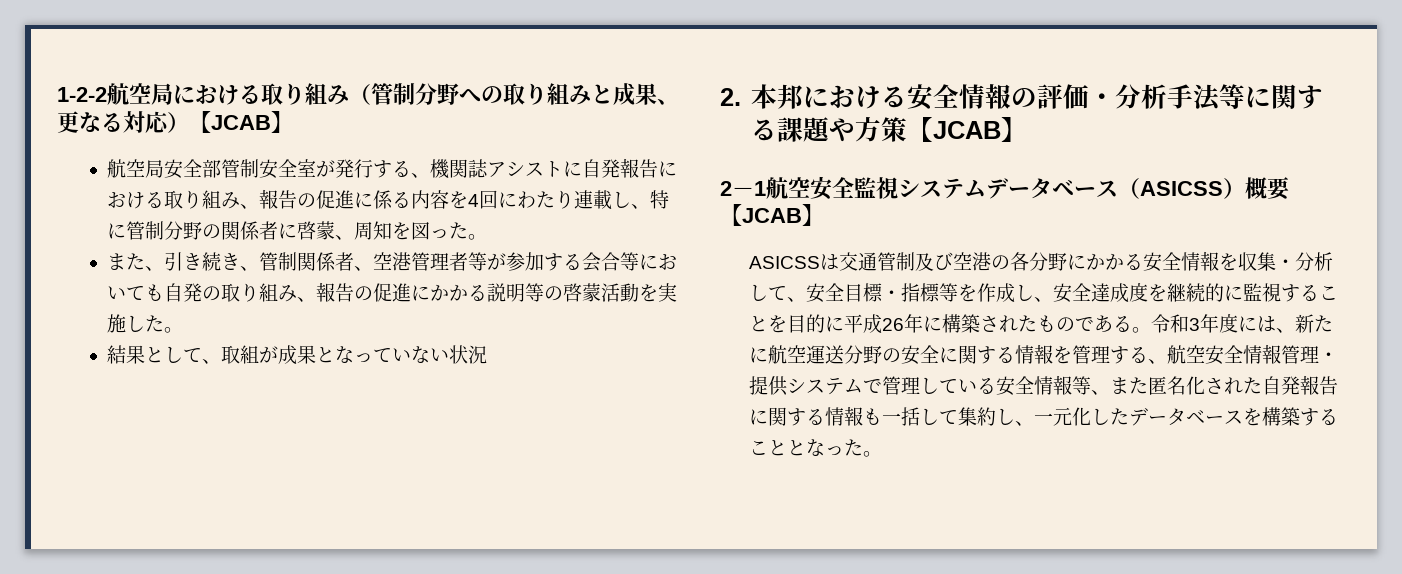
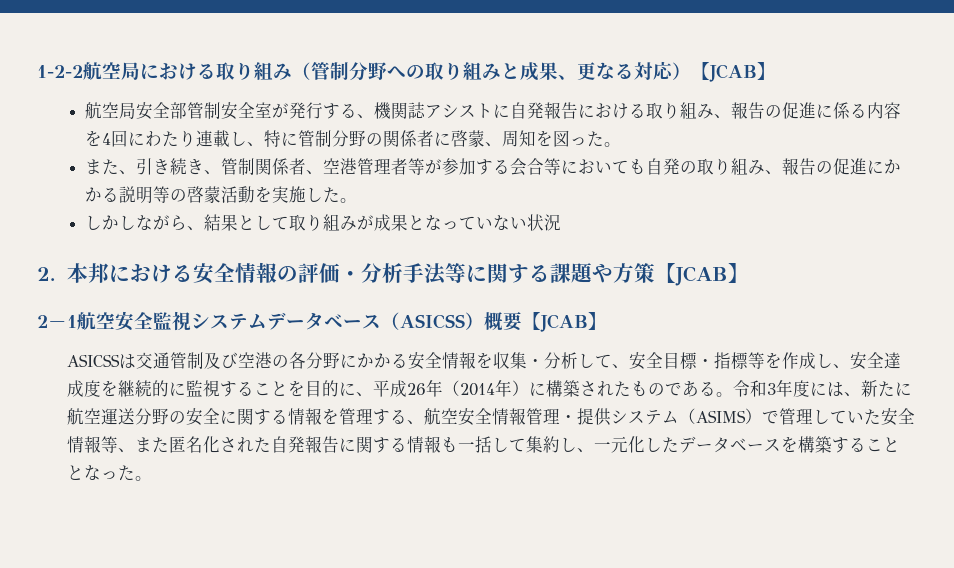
- 結果として、取組が成果となっていない状況
+ しかしながら、結果として取り組みが成果となっていない状況
- ASICSSは交通管制及び空港の各分野にかかる安全情報を収集・分析して、安全目標・指標等を作成し、安全達成度を継続的に監視することを目的に平成26年に構築されたものである。
+ ASICSSは交通管制及び空港の各分野にかかる安全情報を収集・分析して、安全目標・指標等を作成し、安全達成度を継続的に監視することを目的に、平成26年（2014年）に構築されたものである。
- 令和3年度には、新たに航空運送分野の安全に関する情報を管理する、航空安全情報管理・提供システムで管理している安全情報等、また匿名化された自発報告に関する情報も一括して集約し、一元化したデータベースを構築することとなった。
+ 令和3年度には、新たに航空運送分野の安全に関する情報を管理する、航空安全情報管理・提供システム（ASIMS）で管理していた安全情報等、また匿名化された自発報告に関する情報も一括して集約し、一元化したデータベースを構築することとなった。

